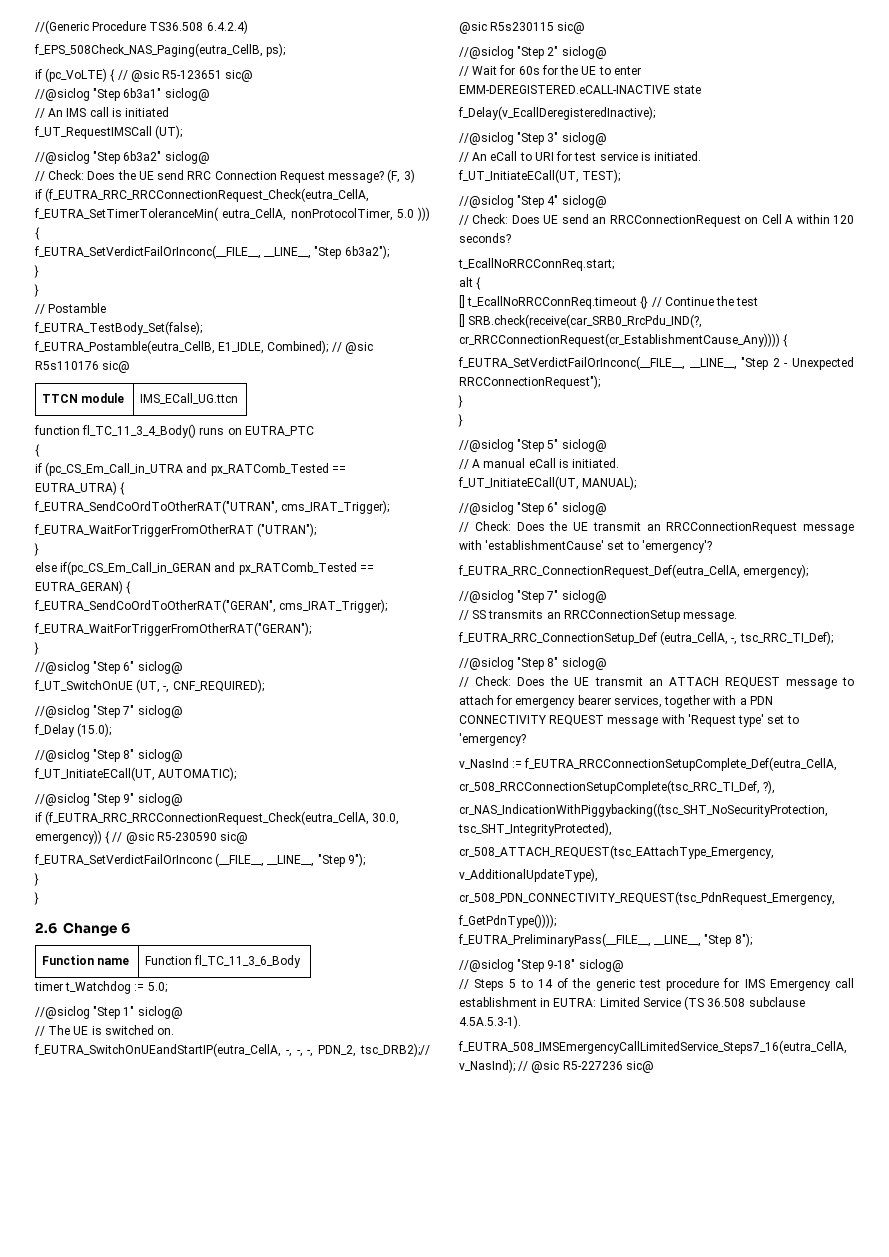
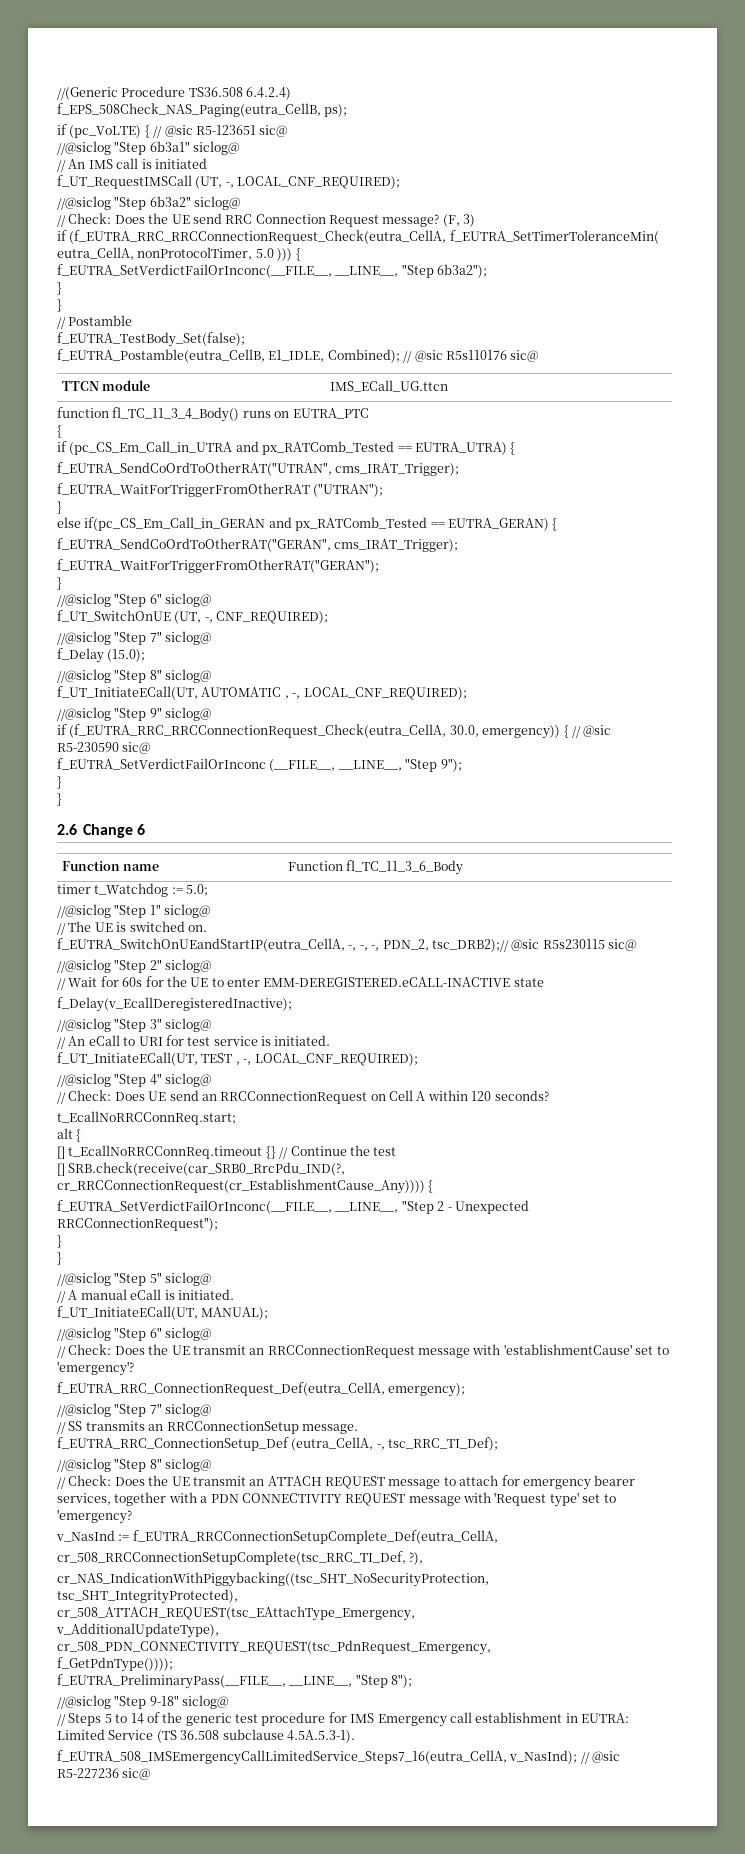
- f_UT_RequestIMSCall (UT);
+ f_UT_RequestIMSCall (UT, -, LOCAL_CNF_REQUIRED);
- f_UT_InitiateECall(UT, AUTOMATIC);
+ f_UT_InitiateECall(UT, AUTOMATIC , -, LOCAL_CNF_REQUIRED);
- f_UT_InitiateECall(UT, TEST);
+ f_UT_InitiateECall(UT, TEST , -, LOCAL_CNF_REQUIRED);

